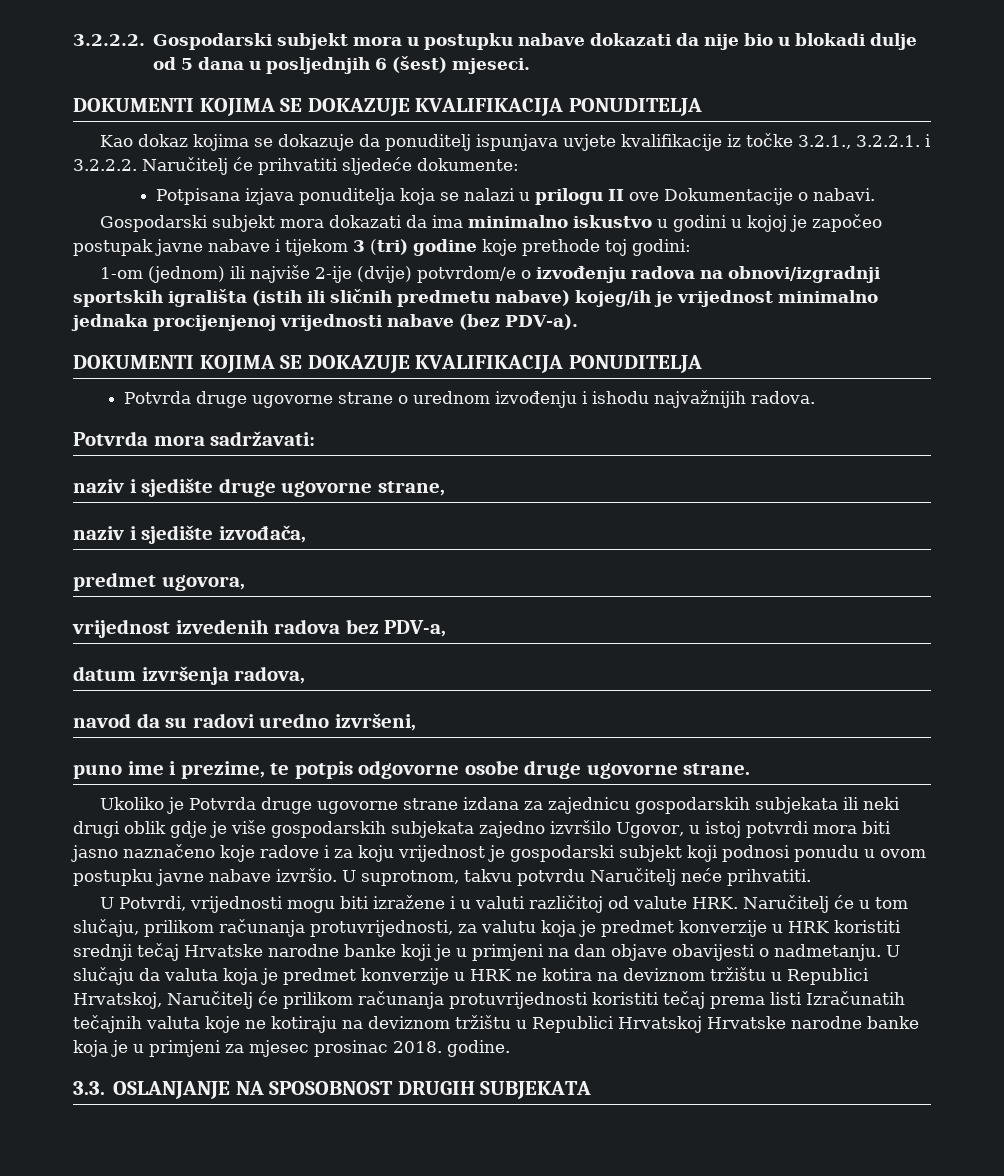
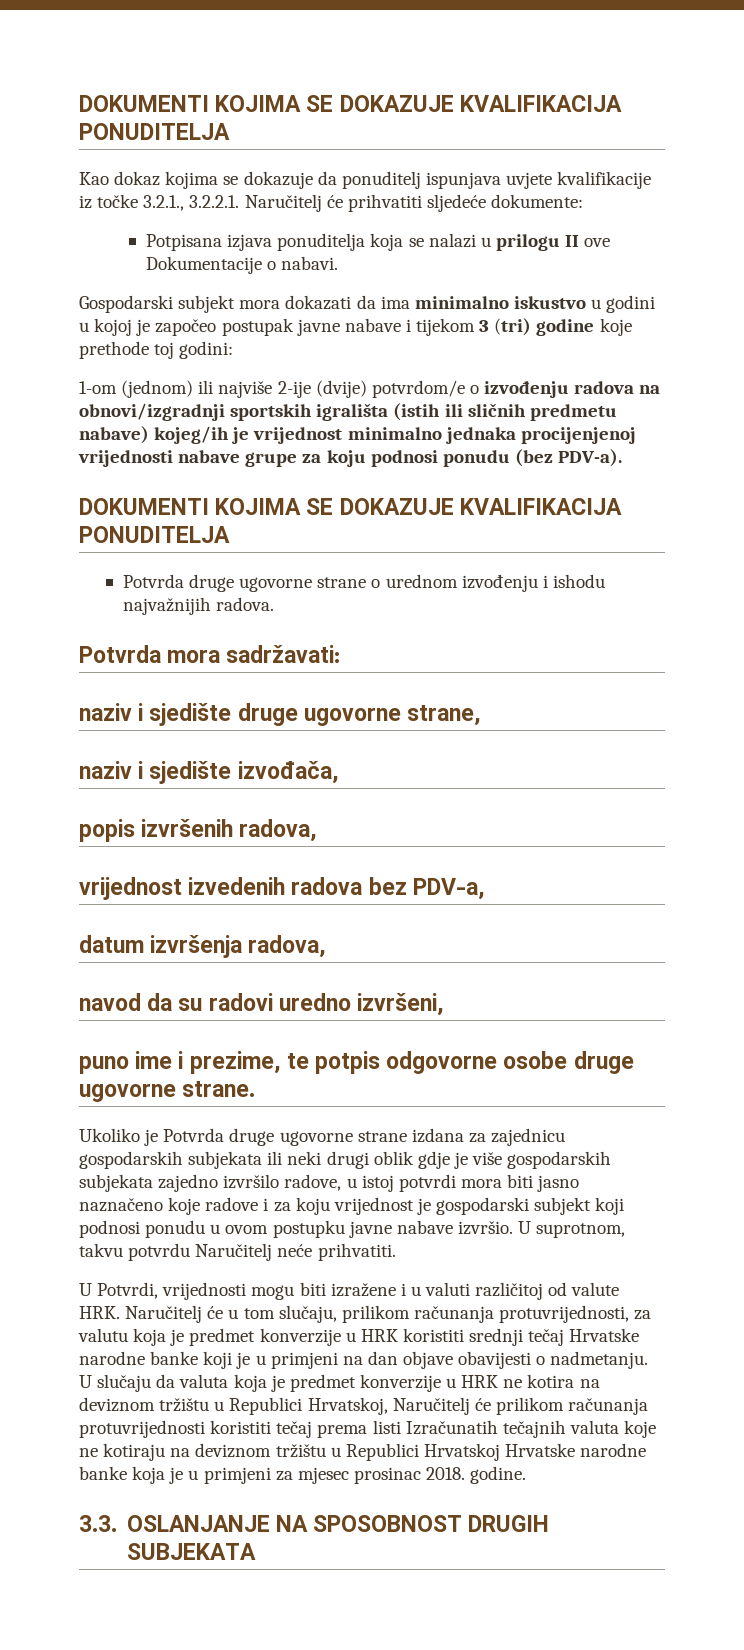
- 3.2.2.2. Gospodarski subjekt mora u postupku nabave dokazati da nije bio u blokadi dulje od 5 dana u posljednjih 6 (šest) mjeseci.
- Kao dokaz kojima se dokazuje da ponuditelj ispunjava uvjete kvalifikacije iz točke 3.2.1., 3.2.2.1. i 3.2.2.2. Naručitelj će prihvatiti sljedeće dokumente:
+ Kao dokaz kojima se dokazuje da ponuditelj ispunjava uvjete kvalifikacije iz točke 3.2.1., 3.2.2.1. Naručitelj će prihvatiti sljedeće dokumente:
- 1-om (jednom) ili najviše 2-ije (dvije) potvrdom/e o izvođenju radova na obnovi/izgradnji sportskih igrališta (istih ili sličnih predmetu nabave) kojeg/ih je vrijednost minimalno jednaka procijenjenoj vrijednosti nabave (bez PDV-a).
+ 1-om (jednom) ili najviše 2-ije (dvije) potvrdom/e o izvođenju radova na obnovi/izgradnji sportskih igrališta (istih ili sličnih predmetu nabave) kojeg/ih je vrijednost minimalno jednaka procijenjenoj vrijednosti nabave grupe za koju podnosi ponudu (bez PDV-a).
- predmet ugovora,
+ popis izvršenih radova,
- Ukoliko je Potvrda druge ugovorne strane izdana za zajednicu gospodarskih subjekata ili neki drugi oblik gdje je više gospodarskih subjekata zajedno izvršilo Ugovor, u istoj potvrdi mora biti jasno naznačeno koje radove i za koju vrijednost je gospodarski subjekt koji podnosi ponudu u ovom postupku javne nabave izvršio.
+ Ukoliko je Potvrda druge ugovorne strane izdana za zajednicu gospodarskih subjekata ili neki drugi oblik gdje je više gospodarskih subjekata zajedno izvršilo radove, u istoj potvrdi mora biti jasno naznačeno koje radove i za koju vrijednost je gospodarski subjekt koji podnosi ponudu u ovom postupku javne nabave izvršio.

